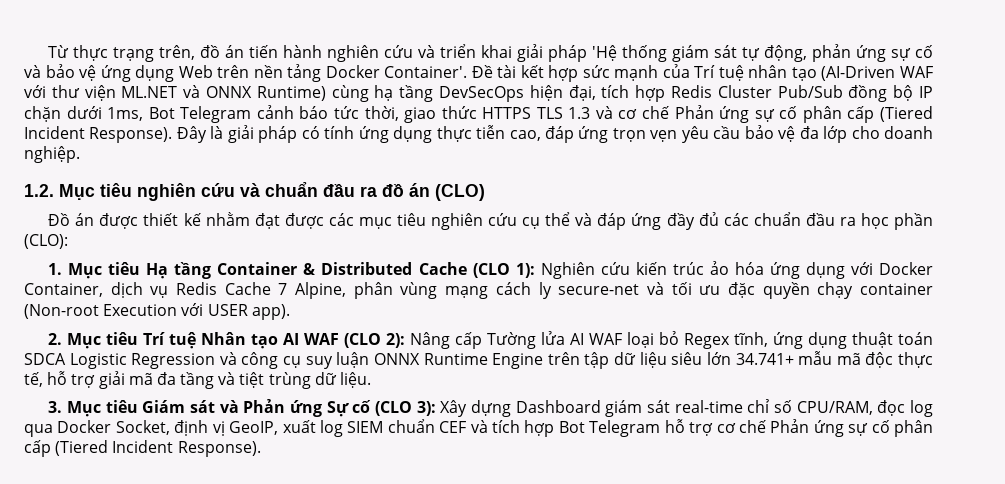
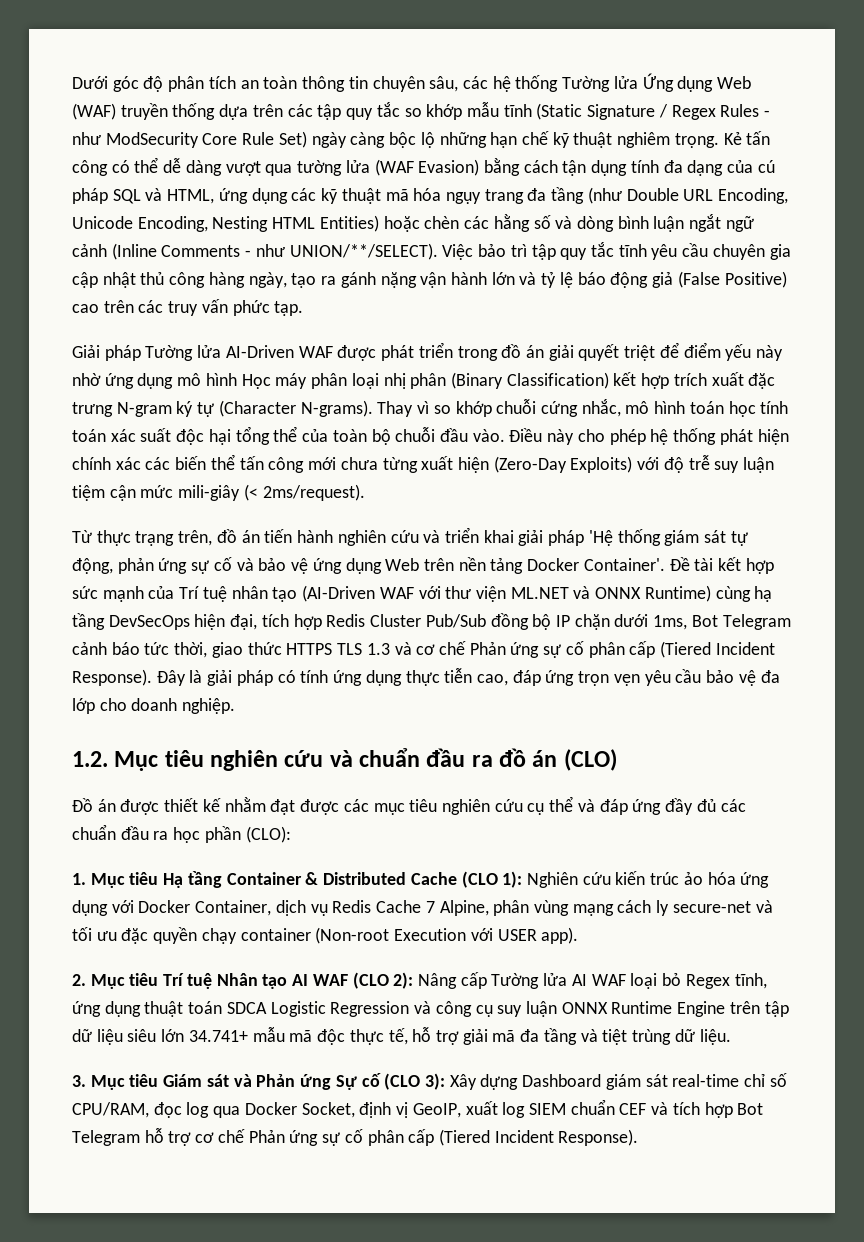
+ Dưới góc độ phân tích an toàn thông tin chuyên sâu, các hệ thống Tường lửa Ứng dụng Web (WAF) truyền thống dựa trên các tập quy tắc so khớp mẫu tĩnh (Static Signature / Regex Rules - như ModSecurity Core Rule Set) ngày càng bộc lộ những hạn chế kỹ thuật nghiêm trọng. Kẻ tấn công có thể dễ dàng vượt qua tường lửa (WAF Evasion) bằng cách tận dụng tính đa dạng của cú pháp SQL và HTML, ứng dụng các kỹ thuật mã hóa ngụy trang đa tầng (như Double URL Encoding, Unicode Encoding, Nesting HTML Entities) hoặc chèn các hằng số và dòng bình luận ngắt ngữ cảnh (Inline Comments - như UNION/**/SELECT). Việc bảo trì tập quy tắc tĩnh yêu cầu chuyên gia cập nhật thủ công hàng ngày, tạo ra gánh nặng vận hành lớn và tỷ lệ báo động giả (False Positive) cao trên các truy vấn phức tạp.
+ Giải pháp Tường lửa AI-Driven WAF được phát triển trong đồ án giải quyết triệt để điểm yếu này nhờ ứng dụng mô hình Học máy phân loại nhị phân (Binary Classification) kết hợp trích xuất đặc trưng N-gram ký tự (Character N-grams). Thay vì so khớp chuỗi cứng nhắc, mô hình toán học tính toán xác suất độc hại tổng thể của toàn bộ chuỗi đầu vào. Điều này cho phép hệ thống phát hiện chính xác các biến thể tấn công mới chưa từng xuất hiện (Zero-Day Exploits) với độ trễ suy luận tiệm cận mức mili-giây (< 2ms/request).

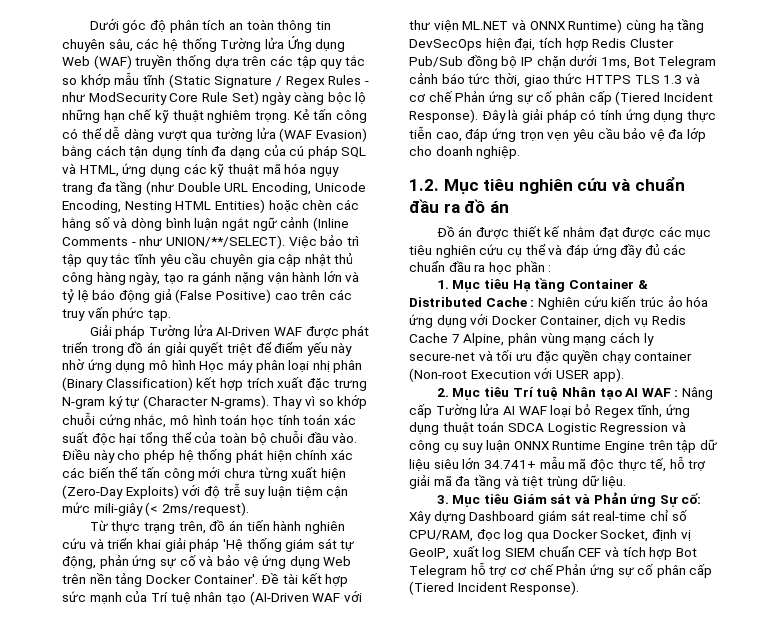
- 1.2. Mục tiêu nghiên cứu và chuẩn đầu ra đồ án (CLO)
+ 1.2. Mục tiêu nghiên cứu và chuẩn đầu ra đồ án
- Đồ án được thiết kế nhằm đạt được các mục tiêu nghiên cứu cụ thể và đáp ứng đầy đủ các chuẩn đầu ra học phần (CLO):
+ Đồ án được thiết kế nhằm đạt được các mục tiêu nghiên cứu cụ thể và đáp ứng đầy đủ các chuẩn đầu ra học phần :
- 1. Mục tiêu Hạ tầng Container & Distributed Cache (CLO 1): Nghiên cứu kiến trúc ảo hóa ứng dụng với Docker Container, dịch vụ Redis Cache 7 Alpine, phân vùng mạng cách ly secure-net và tối ưu đặc quyền chạy container (Non-root Execution với USER app).
+ 1. Mục tiêu Hạ tầng Container & Distributed Cache : Nghiên cứu kiến trúc ảo hóa ứng dụng với Docker Container, dịch vụ Redis Cache 7 Alpine, phân vùng mạng cách ly secure-net và tối ưu đặc quyền chạy container (Non-root Execution với USER app).
- 2. Mục tiêu Trí tuệ Nhân tạo AI WAF (CLO 2): Nâng cấp Tường lửa AI WAF loại bỏ Regex tĩnh, ứng dụng thuật toán SDCA Logistic Regression và công cụ suy luận ONNX Runtime Engine trên tập dữ liệu siêu lớn 34.741+ mẫu mã độc thực tế, hỗ trợ giải mã đa tầng và tiệt trùng dữ liệu.
+ 2. Mục tiêu Trí tuệ Nhân tạo AI WAF : Nâng cấp Tường lửa AI WAF loại bỏ Regex tĩnh, ứng dụng thuật toán SDCA Logistic Regression và công cụ suy luận ONNX Runtime Engine trên tập dữ liệu siêu lớn 34.741+ mẫu mã độc thực tế, hỗ trợ giải mã đa tầng và tiệt trùng dữ liệu.
- 3. Mục tiêu Giám sát và Phản ứng Sự cố (CLO 3): Xây dựng Dashboard giám sát real-time chỉ số CPU/RAM, đọc log qua Docker Socket, định vị GeoIP, xuất log SIEM chuẩn CEF và tích hợp Bot Telegram hỗ trợ cơ chế Phản ứng sự cố phân cấp (Tiered Incident Response).
+ 3. Mục tiêu Giám sát và Phản ứng Sự cố: Xây dựng Dashboard giám sát real-time chỉ số CPU/RAM, đọc log qua Docker Socket, định vị GeoIP, xuất log SIEM chuẩn CEF và tích hợp Bot Telegram hỗ trợ cơ chế Phản ứng sự cố phân cấp (Tiered Incident Response).

